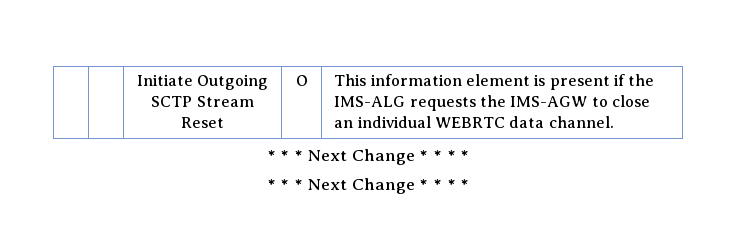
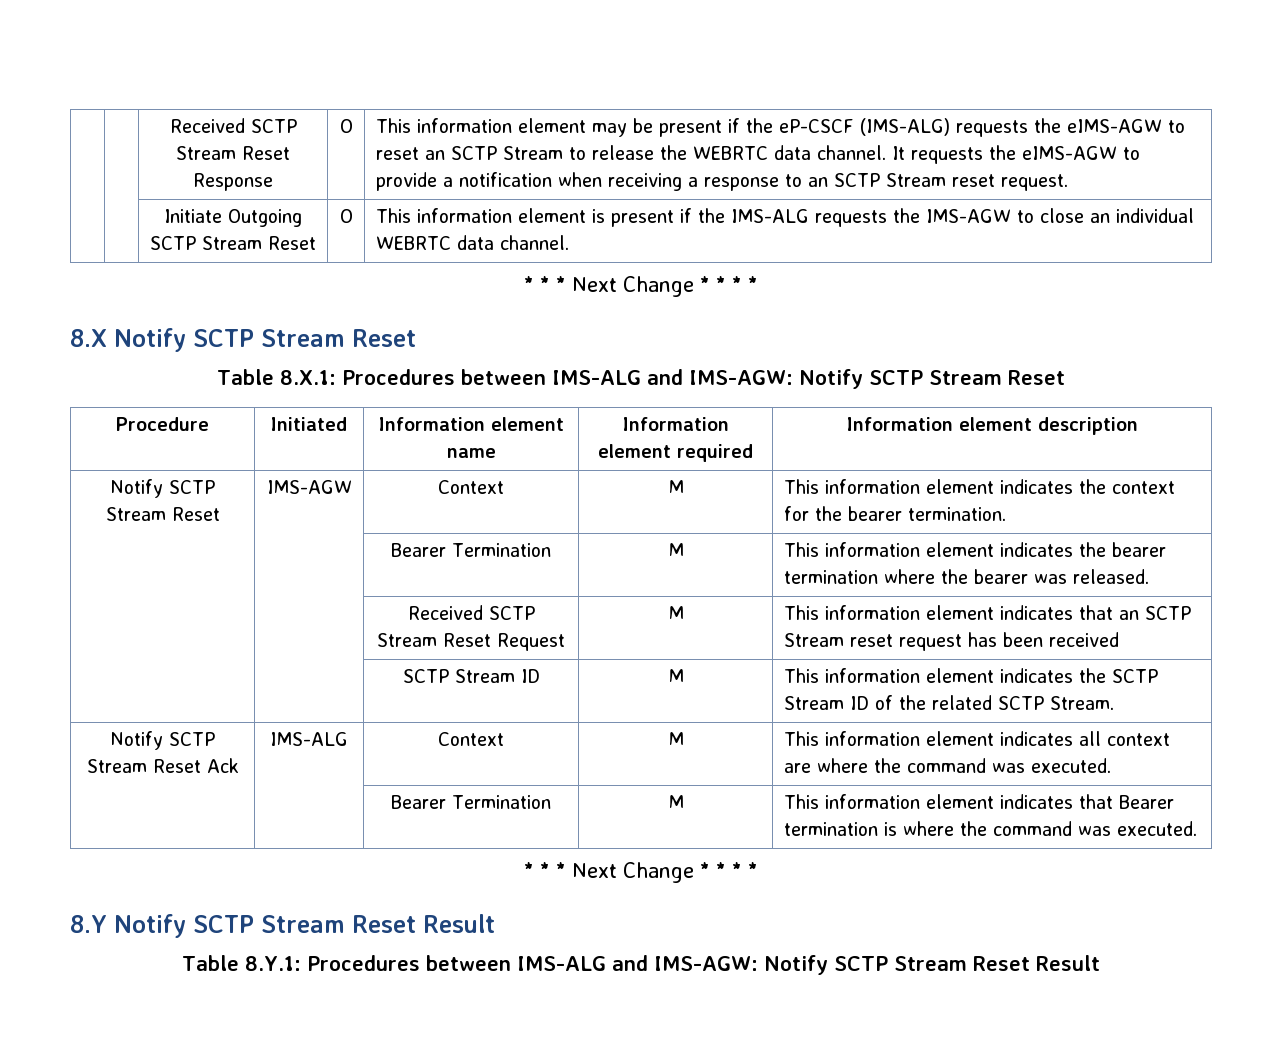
- Initiate Outgoing SCTP Stream Reset | O | This information element is present if the IMS-ALG requests the IMS-AGW to close an individual WEBRTC data channel.
+ Received SCTP Stream Reset Response | O | This information element may be present if the eP-CSCF (IMS-ALG) requests the eIMS-AGW to reset an SCTP Stream to release the WEBRTC data channel. It requests the eIMS-AGW to provide a notification when receiving a response to an SCTP Stream reset request.
+ | | Initiate Outgoing SCTP Stream Reset | O | This information element is present if the IMS-ALG requests the IMS-AGW to close an individual WEBRTC data channel.
  * * * Next Change * * * *
+ 8.X Notify SCTP Stream Reset
+ Table 8.X.1: Procedures between IMS-ALG and IMS-AGW: Notify SCTP Stream Reset
+ Procedure | Initiated | Information element name | Information element required | Information element description
+ Notify SCTP Stream Reset | IMS-AGW | Context | M | This information element indicates the context for the bearer termination.
+ | | Bearer Termination | M | This information element indicates the bearer termination where the bearer was released.
+ | | Received SCTP Stream Reset Request | M | This information element indicates that an SCTP Stream reset request has been received
+ | | SCTP Stream ID | M | This information element indicates the SCTP Stream ID of the related SCTP Stream.
+ Notify SCTP Stream Reset Ack | IMS-ALG | Context | M | This information element indicates all context are where the command was executed.
+ | | Bearer Termination | M | This information element indicates that Bearer termination is where the command was executed.
  * * * Next Change * * * *
+ 8.Y Notify SCTP Stream Reset Result
+ Table 8.Y.1: Procedures between IMS-ALG and IMS-AGW: Notify SCTP Stream Reset Result

